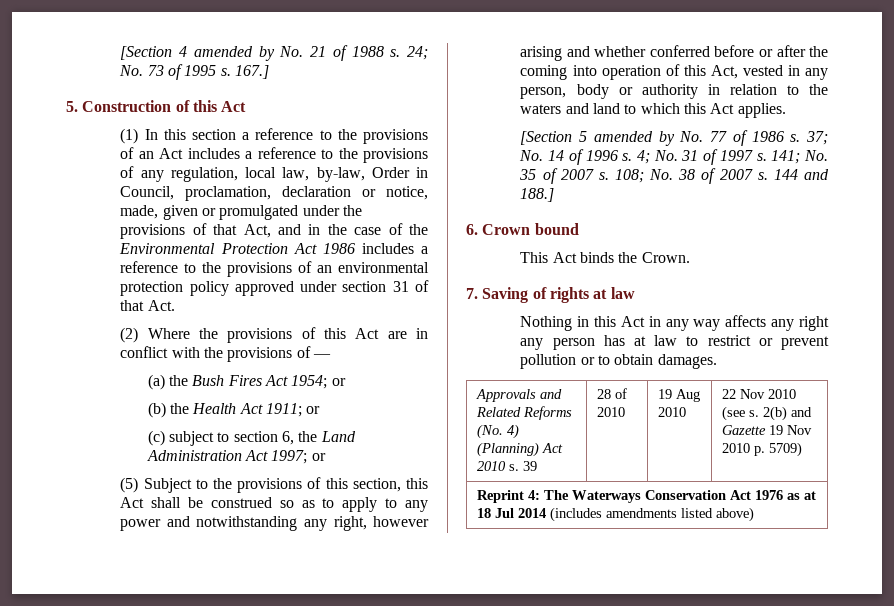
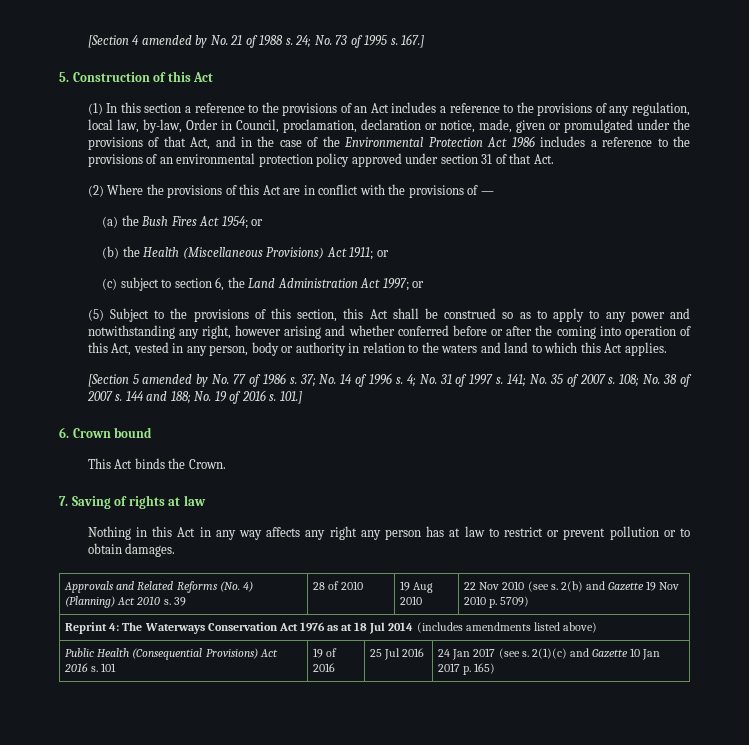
- (b) the Health Act 1911; or
+ (b) the Health (Miscellaneous Provisions) Act 1911; or
- 144 and 188.]
+ 144 and 188; No. 19 of 2016 s. 101.]
+ Public Health (Consequential Provisions) Act 2016 s. 101 | 19 of 2016 | 25 Jul 2016 | 24 Jan 2017 (see s. 2(1)(c) and Gazette 10 Jan 2017 p. 165)

